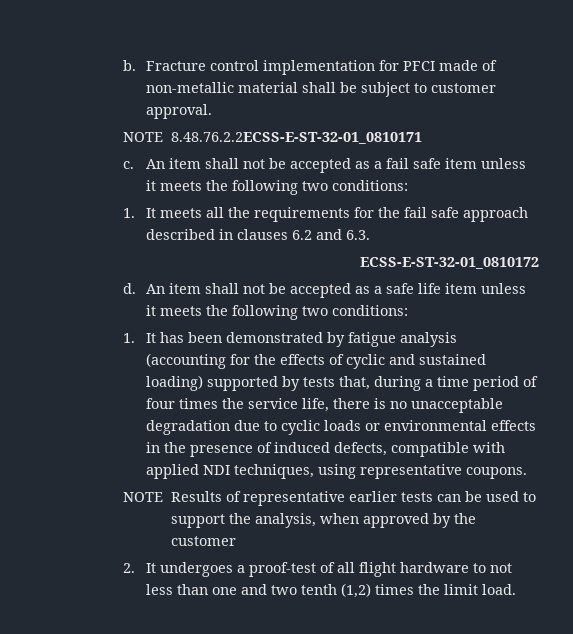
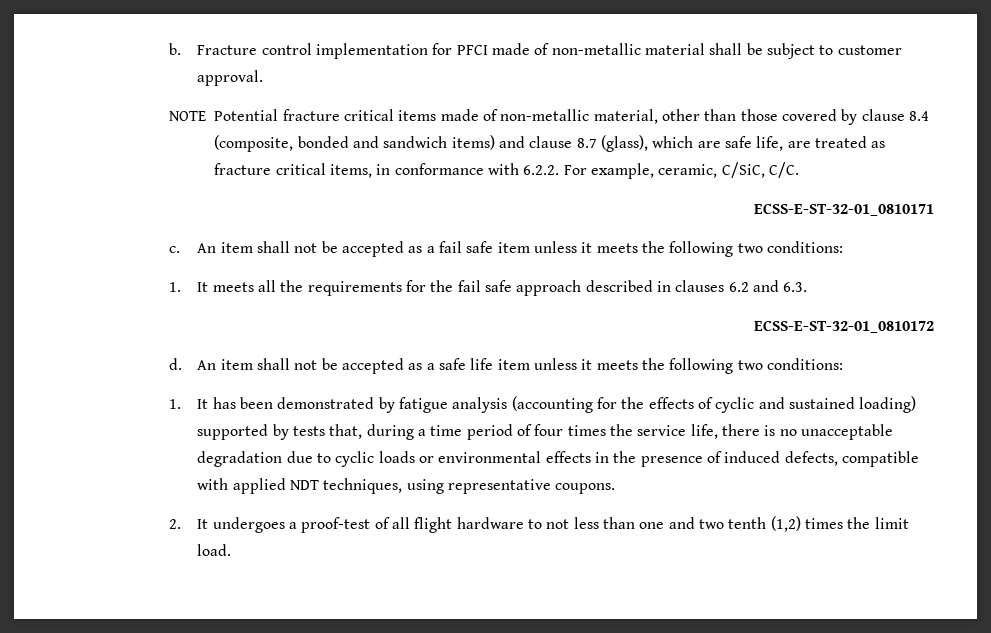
- NOTE 8.48.76.2.2ECSS-E-ST-32-01_0810171
+ NOTE Potential fracture critical items made of non-metallic material, other than those covered by clause 8.4 (composite, bonded and sandwich items) and clause 8.7 (glass), which are safe life, are treated as fracture critical items, in conformance with 6.2.2. For example, ceramic, C/SiC, C/C.
+ ECSS-E-ST-32-01_0810171
- 1. It has been demonstrated by fatigue analysis (accounting for the effects of cyclic and sustained loading) supported by tests that, during a time period of four times the service life, there is no unacceptable degradation due to cyclic loads or environmental effects in the presence of induced defects, compatible with applied NDI techniques, using representative coupons.
+ 1. It has been demonstrated by fatigue analysis (accounting for the effects of cyclic and sustained loading) supported by tests that, during a time period of four times the service life, there is no unacceptable degradation due to cyclic loads or environmental effects in the presence of induced defects, compatible with applied NDT techniques, using representative coupons.
- NOTE Results of representative earlier tests can be used to support the analysis, when approved by the customer

